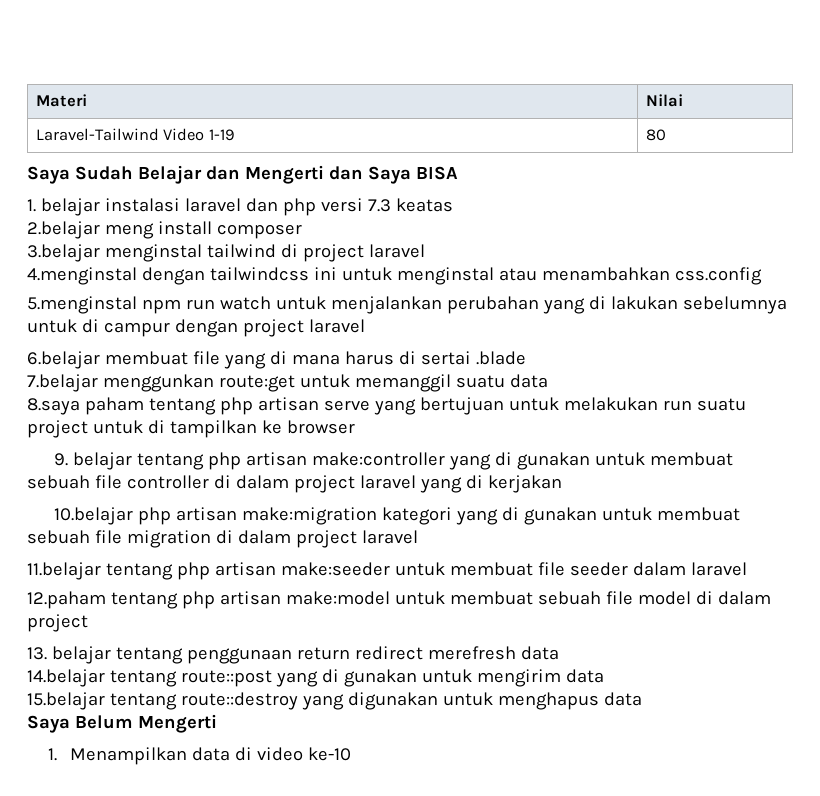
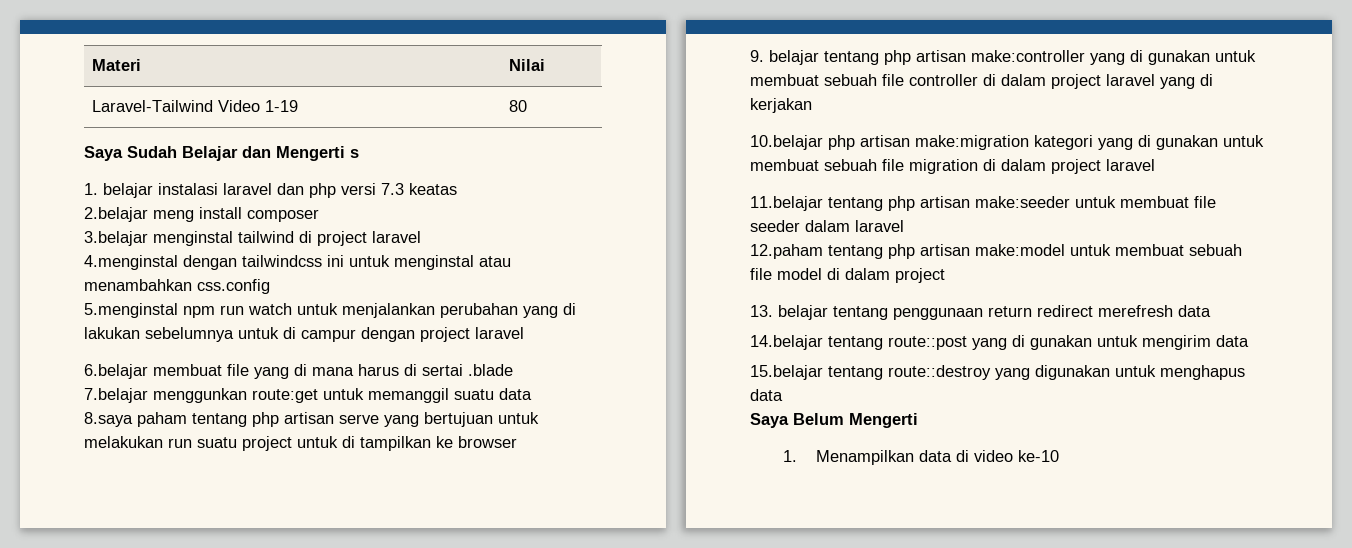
- Saya Sudah Belajar dan Mengerti dan Saya BISA
+ Saya Sudah Belajar dan Mengerti s

